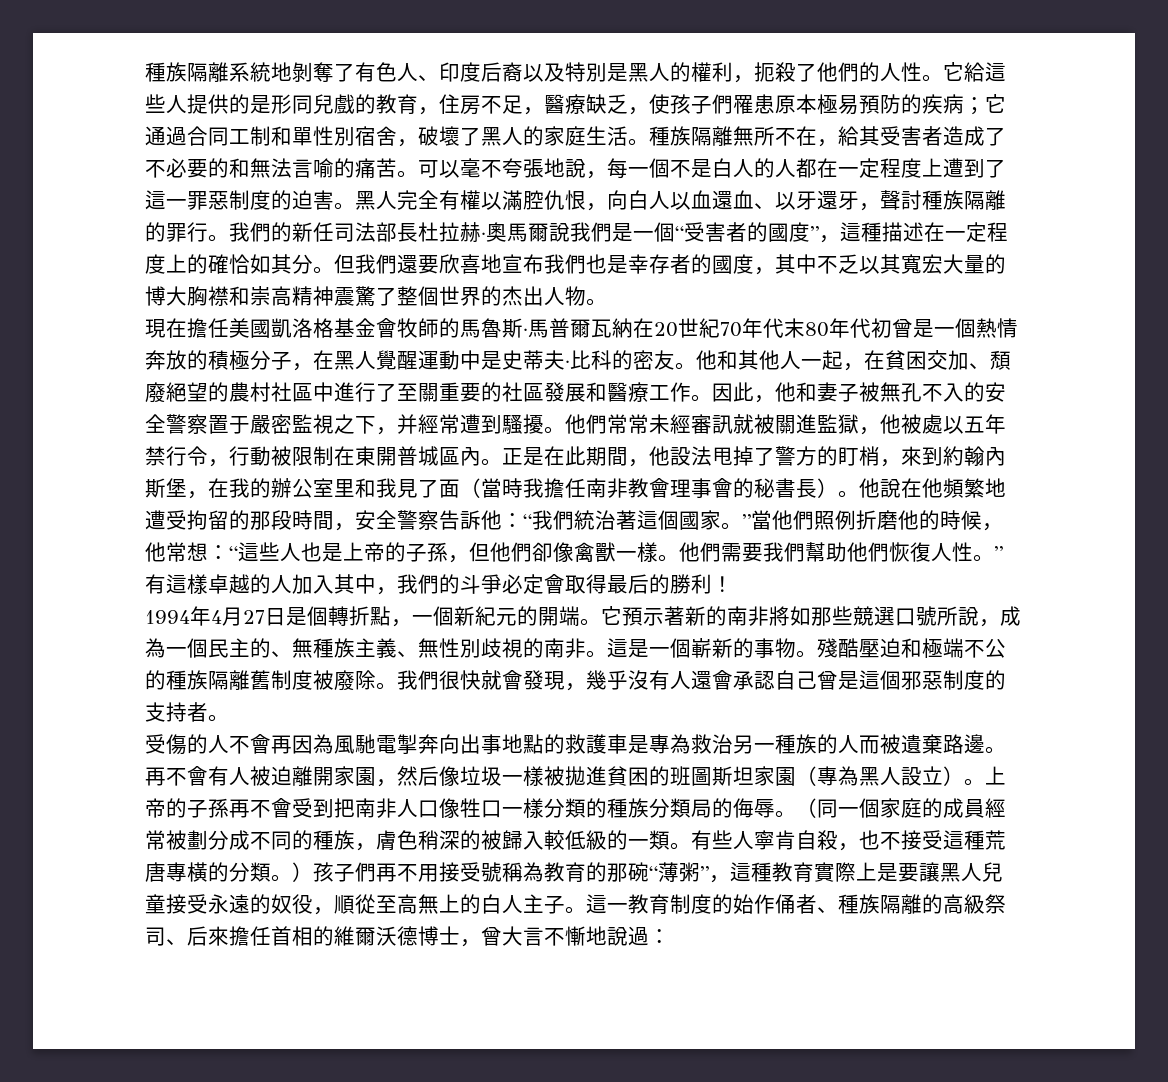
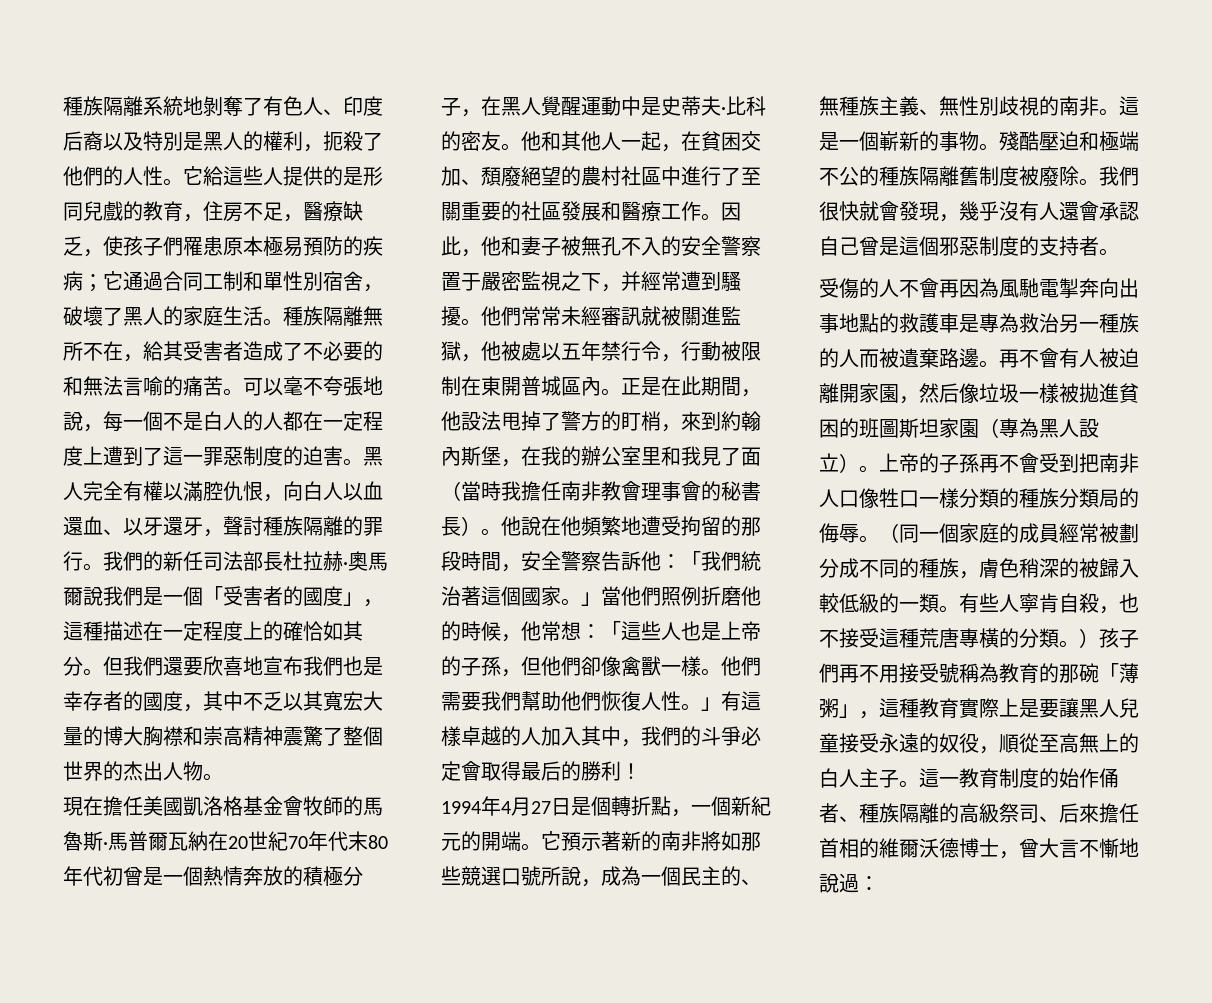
- 我們的新任司法部長杜拉赫·奧馬爾說我們是一個“受害者的國度”，這種描述在一定程度上的確恰如其分。
+ 我們的新任司法部長杜拉赫·奧馬爾說我們是一個「受害者的國度」，這種描述在一定程度上的確恰如其分。
- 他說在他頻繁地遭受拘留的那段時間，安全警察告訴他：“我們統治著這個國家。”當他們照例折磨他的時候，他常想：“這些人也是上帝的子孫，但他們卻像禽獸一樣。
+ 他說在他頻繁地遭受拘留的那段時間，安全警察告訴他：「我們統治著這個國家。」當他們照例折磨他的時候，他常想：「這些人也是上帝的子孫，但他們卻像禽獸一樣。
- 他們需要我們幫助他們恢復人性。”有這樣卓越的人加入其中，我們的斗爭必定會取得最后的勝利！
+ 他們需要我們幫助他們恢復人性。」有這樣卓越的人加入其中，我們的斗爭必定會取得最后的勝利！
- 有些人寧肯自殺，也不接受這種荒唐專橫的分類。）孩子們再不用接受號稱為教育的那碗“薄粥”，這種教育實際上是要讓黑人兒童接受永遠的奴役，順從至高無上的白人主子。
+ 有些人寧肯自殺，也不接受這種荒唐專橫的分類。）孩子們再不用接受號稱為教育的那碗「薄粥」，這種教育實際上是要讓黑人兒童接受永遠的奴役，順從至高無上的白人主子。

